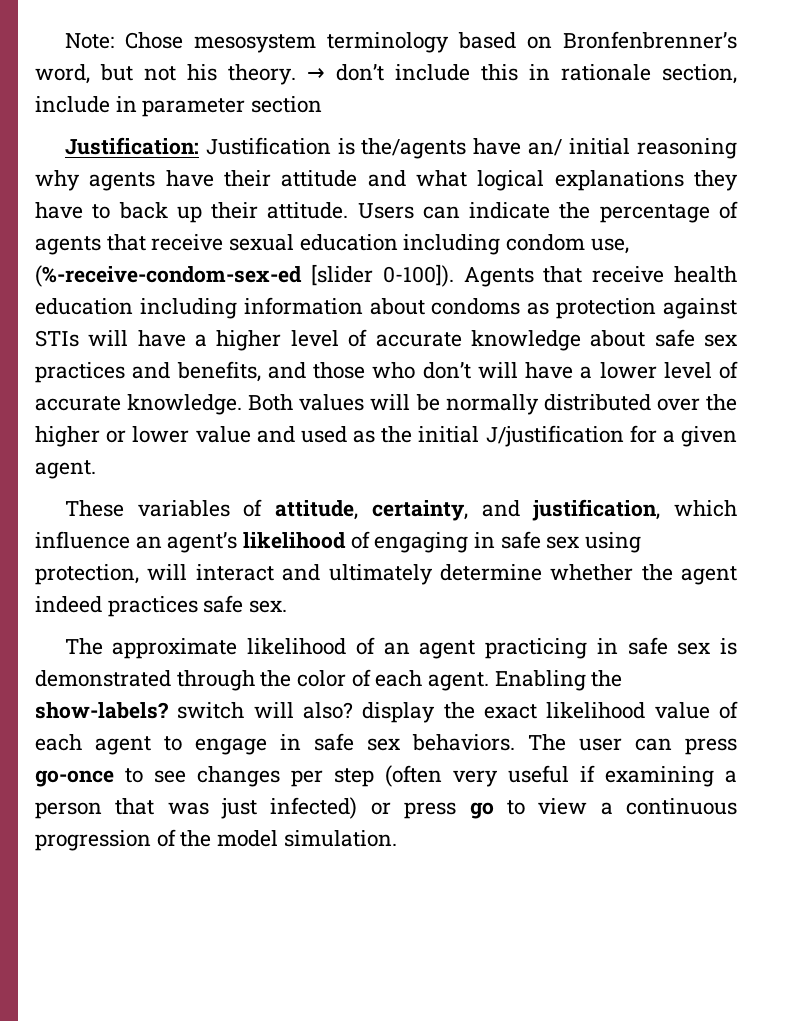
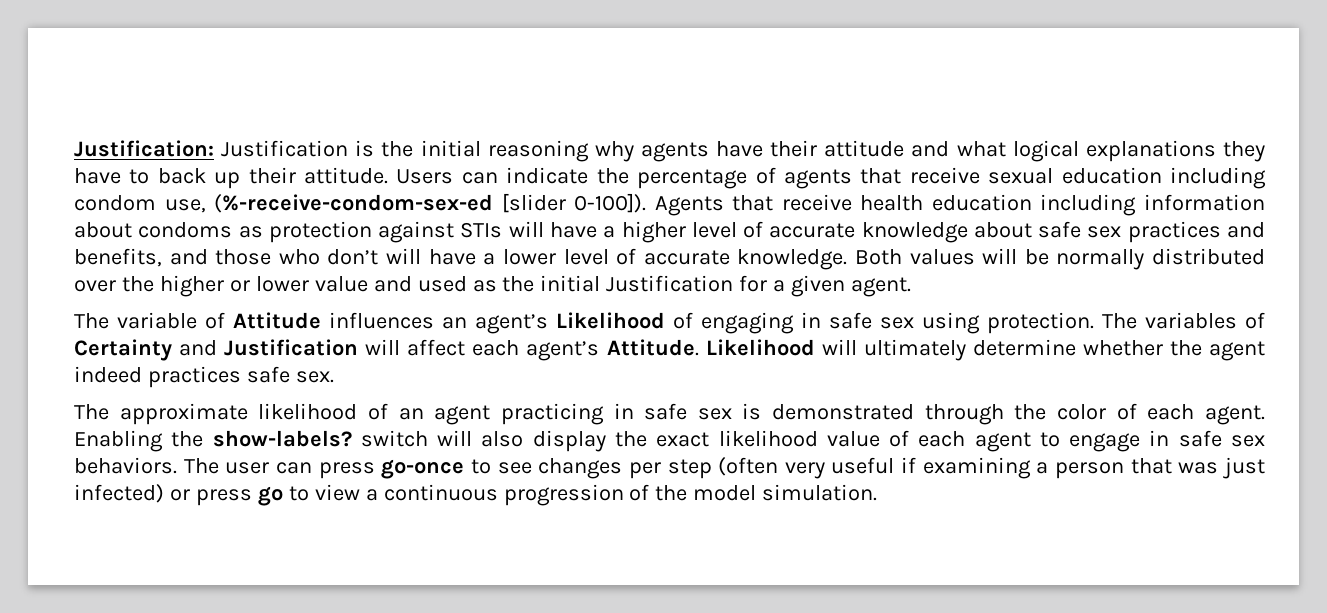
- Note: Chose mesosystem terminology based on Bronfenbrenner’s word, but not his theory. → don’t include this in rationale section, include in parameter section
- Justification: Justification is the/agents have an/ initial reasoning why agents have their attitude and what logical explanations they have to back up their attitude.
+ Justification: Justification is the initial reasoning why agents have their attitude and what logical explanations they have to back up their attitude.
- Both values will be normally distributed over the higher or lower value and used as the initial J/justification for a given agent.
+ Both values will be normally distributed over the higher or lower value and used as the initial Justification for a given agent.
- These variables of attitude, certainty, and justification, which influence an agent’s likelihood of engaging in safe sex using protection, will interact and ultimately determine whether the agent indeed practices safe sex.
+ The variable of Attitude influences an agent’s Likelihood of engaging in safe sex using protection. The variables of Certainty and Justification will affect each agent’s Attitude. Likelihood will ultimately determine whether the agent indeed practices safe sex.
- Enabling the show-labels? switch will also? display the exact likelihood value of each agent to engage in safe sex behaviors.
+ Enabling the show-labels? switch will also display the exact likelihood value of each agent to engage in safe sex behaviors.

